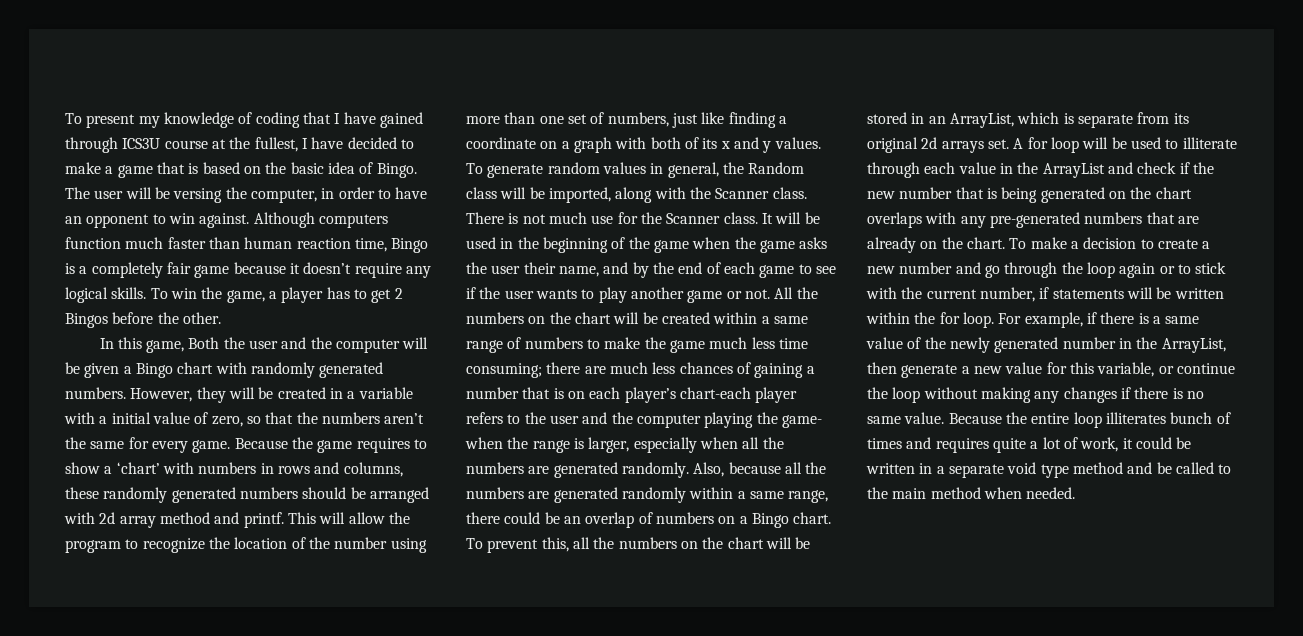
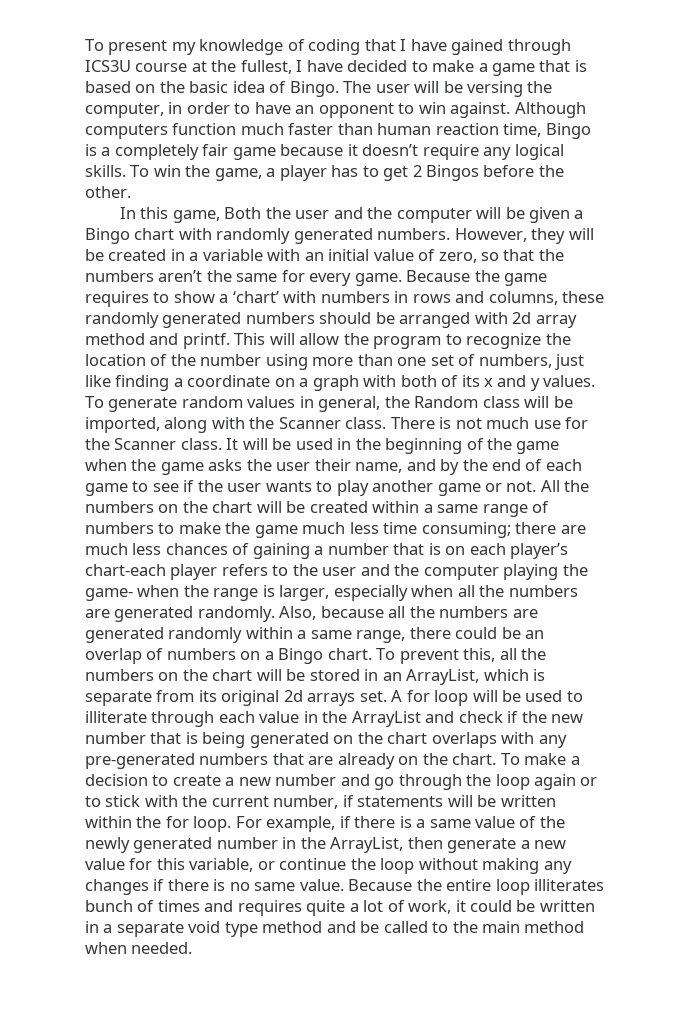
- However, they will be created in a variable with a initial value of zero, so that the numbers aren’t the same for every game.
+ However, they will be created in a variable with an initial value of zero, so that the numbers aren’t the same for every game.

